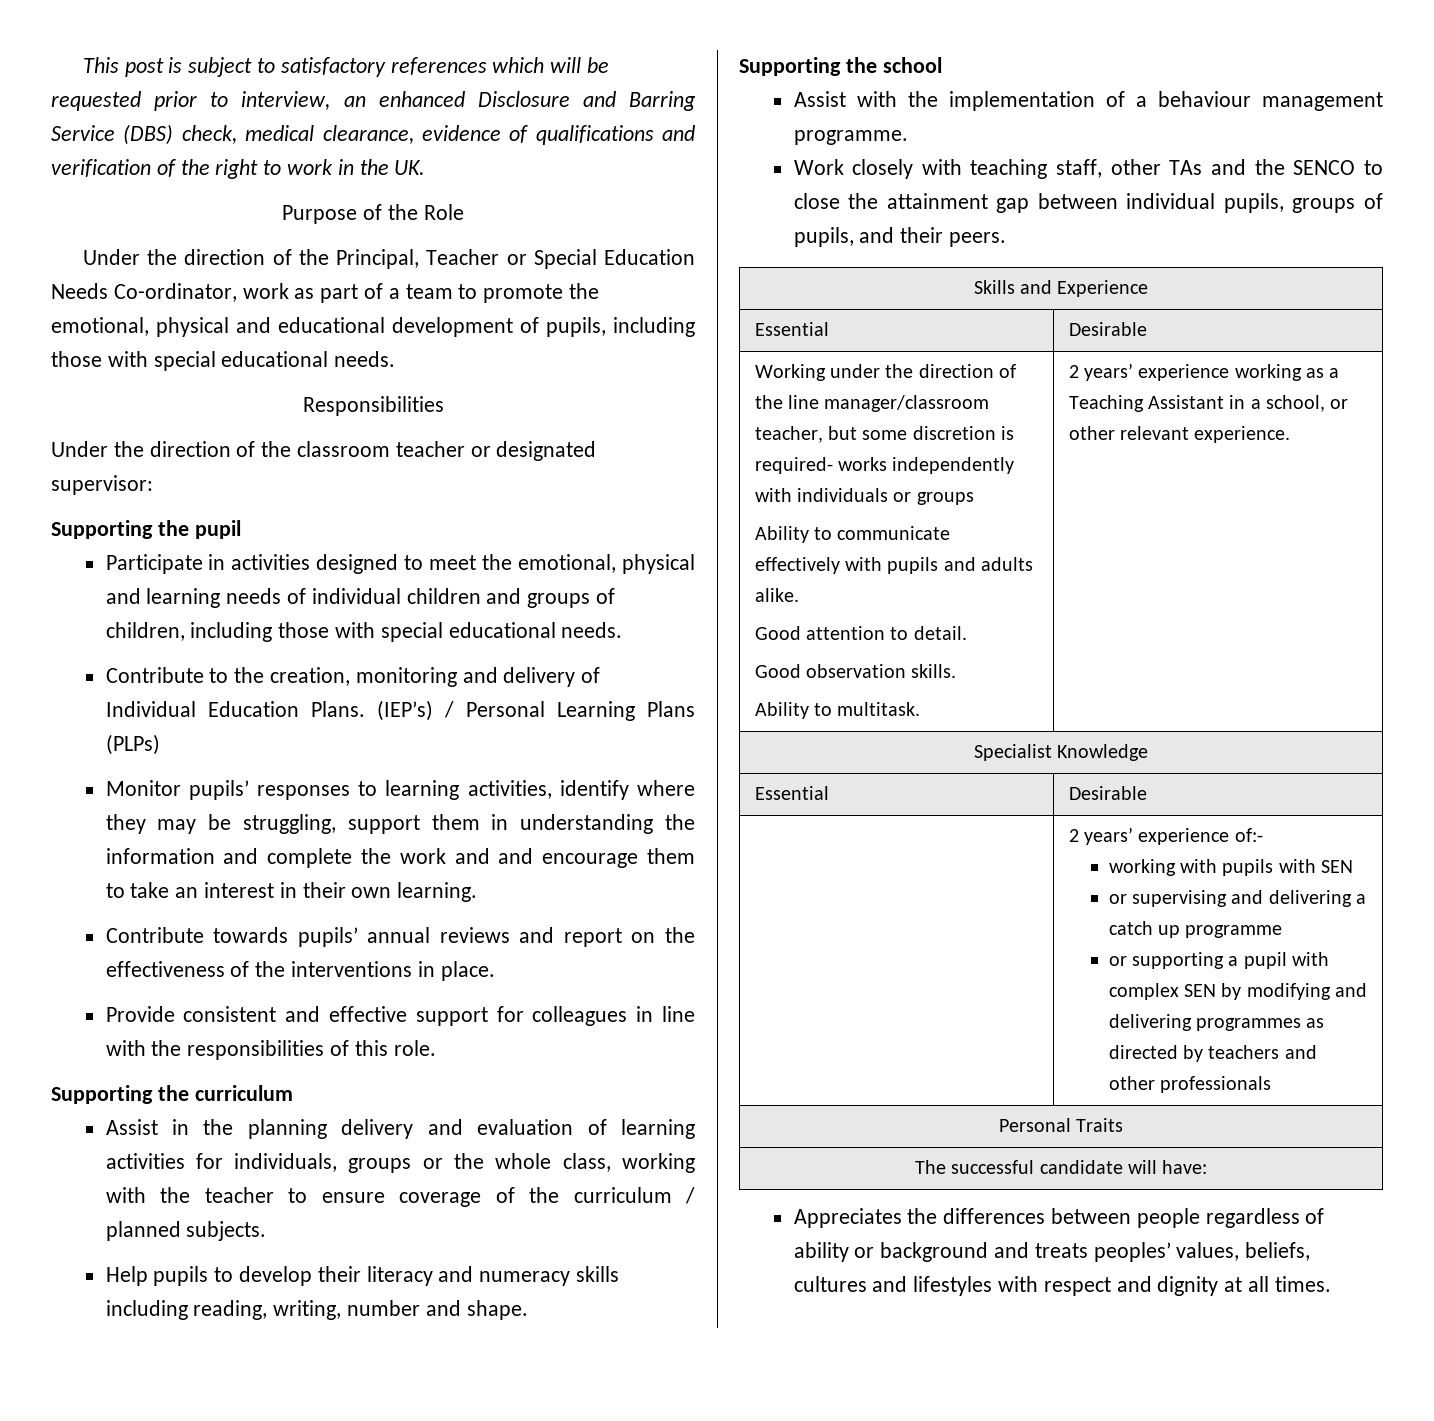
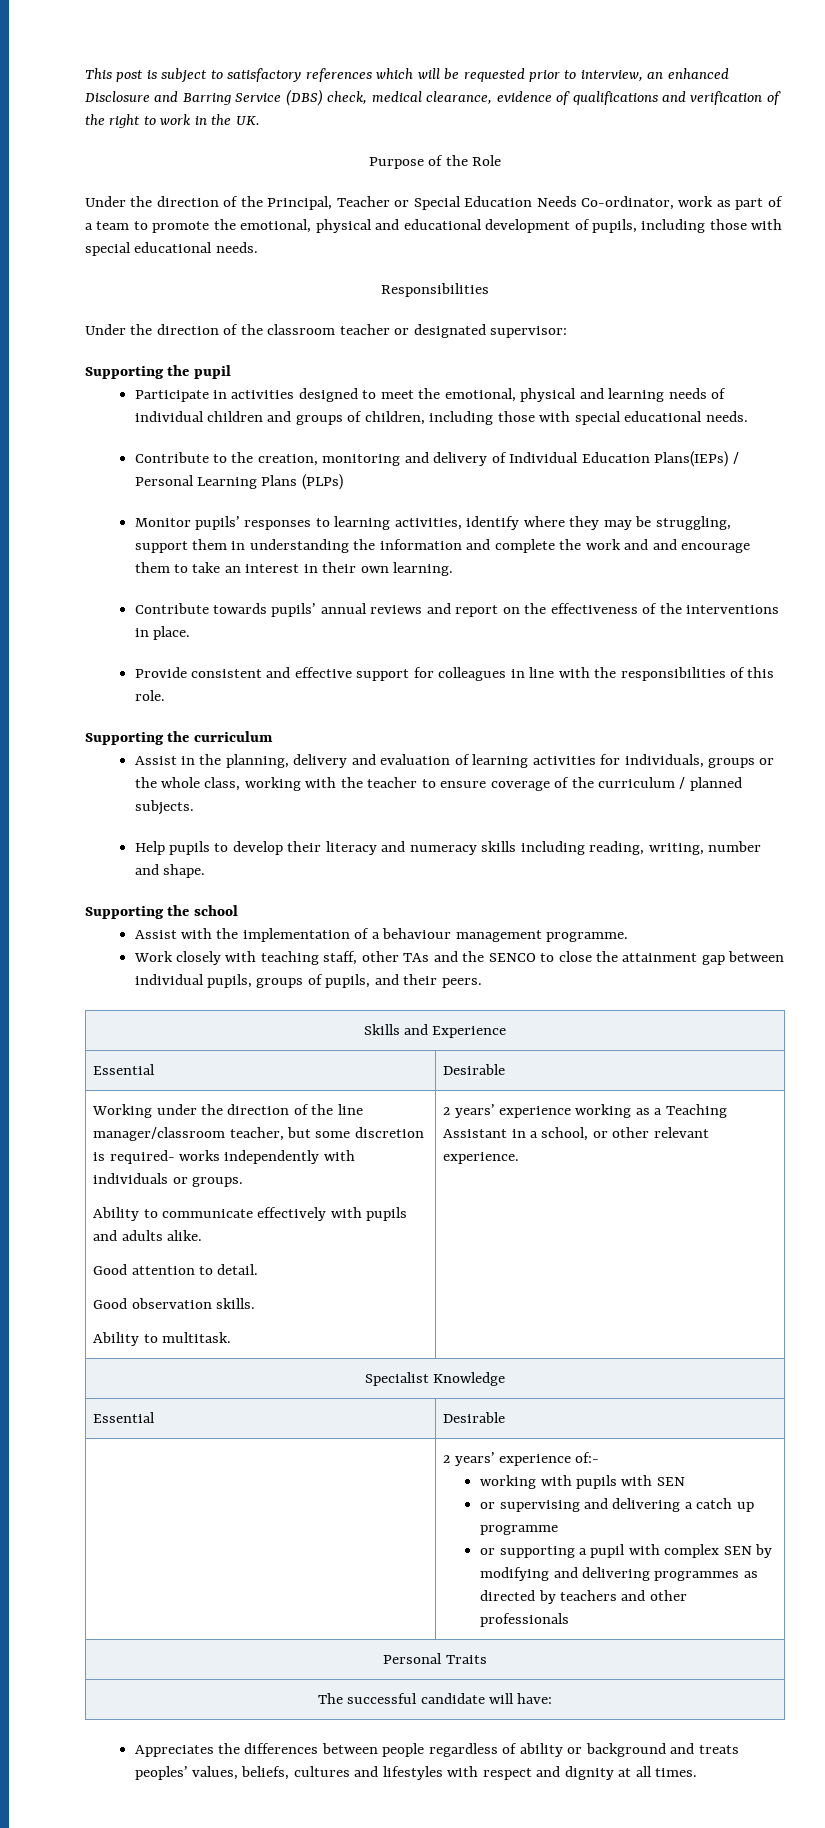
- Contribute to the creation, monitoring and delivery of Individual Education Plans. (IEP’s) / Personal Learning Plans (PLPs)
+ Contribute to the creation, monitoring and delivery of Individual Education Plans(IEPs) / Personal Learning Plans (PLPs)
- Assist in the planning delivery and evaluation of learning activities for individuals, groups or the whole class, working with the teacher to ensure coverage of the curriculum / planned subjects.
+ Assist in the planning, delivery and evaluation of learning activities for individuals, groups or the whole class, working with the teacher to ensure coverage of the curriculum / planned subjects.
- Working under the direction of the line manager/classroom teacher, but some discretion is required- works independently with individuals or groups
+ Working under the direction of the line manager/classroom teacher, but some discretion is required- works independently with individuals or groups.

